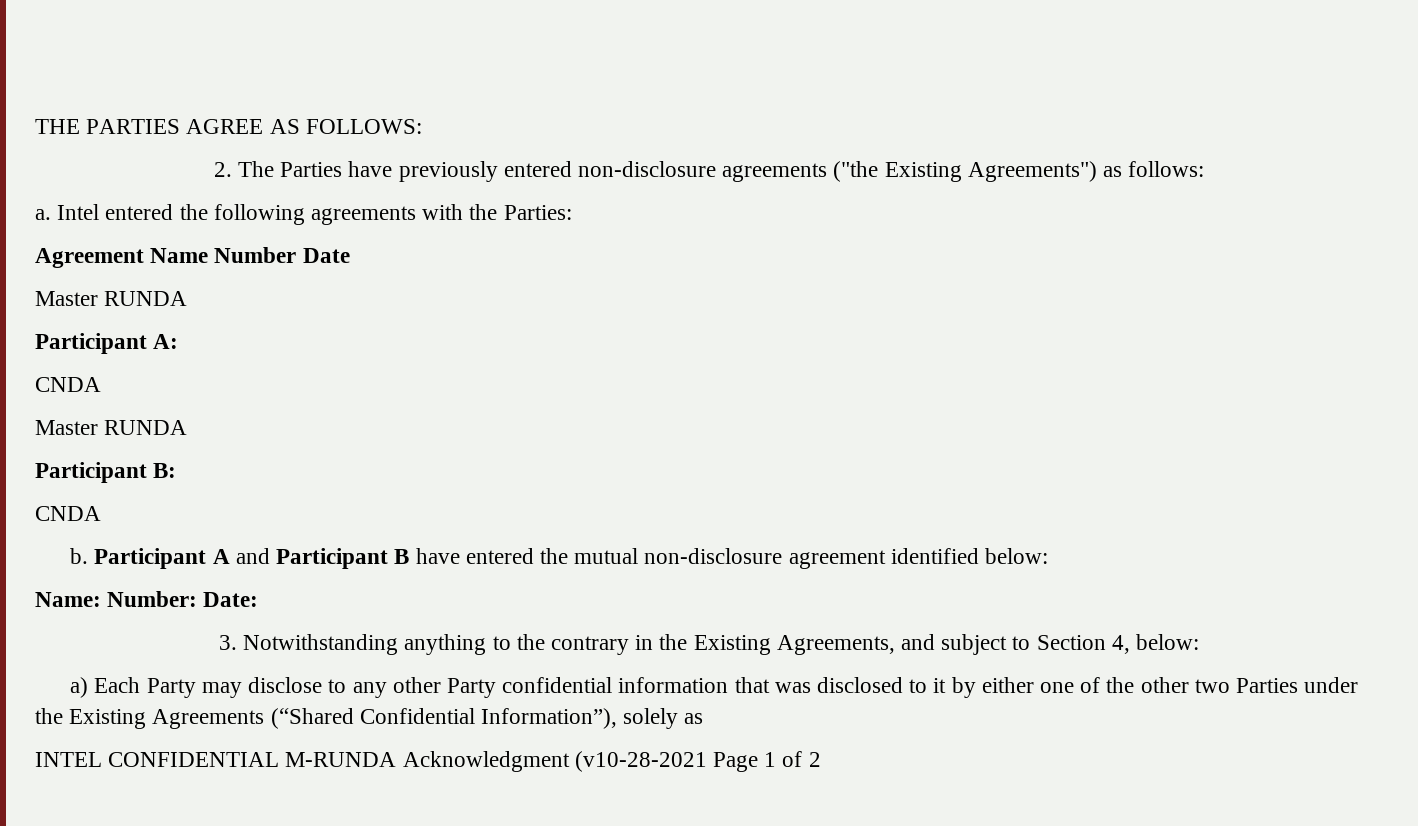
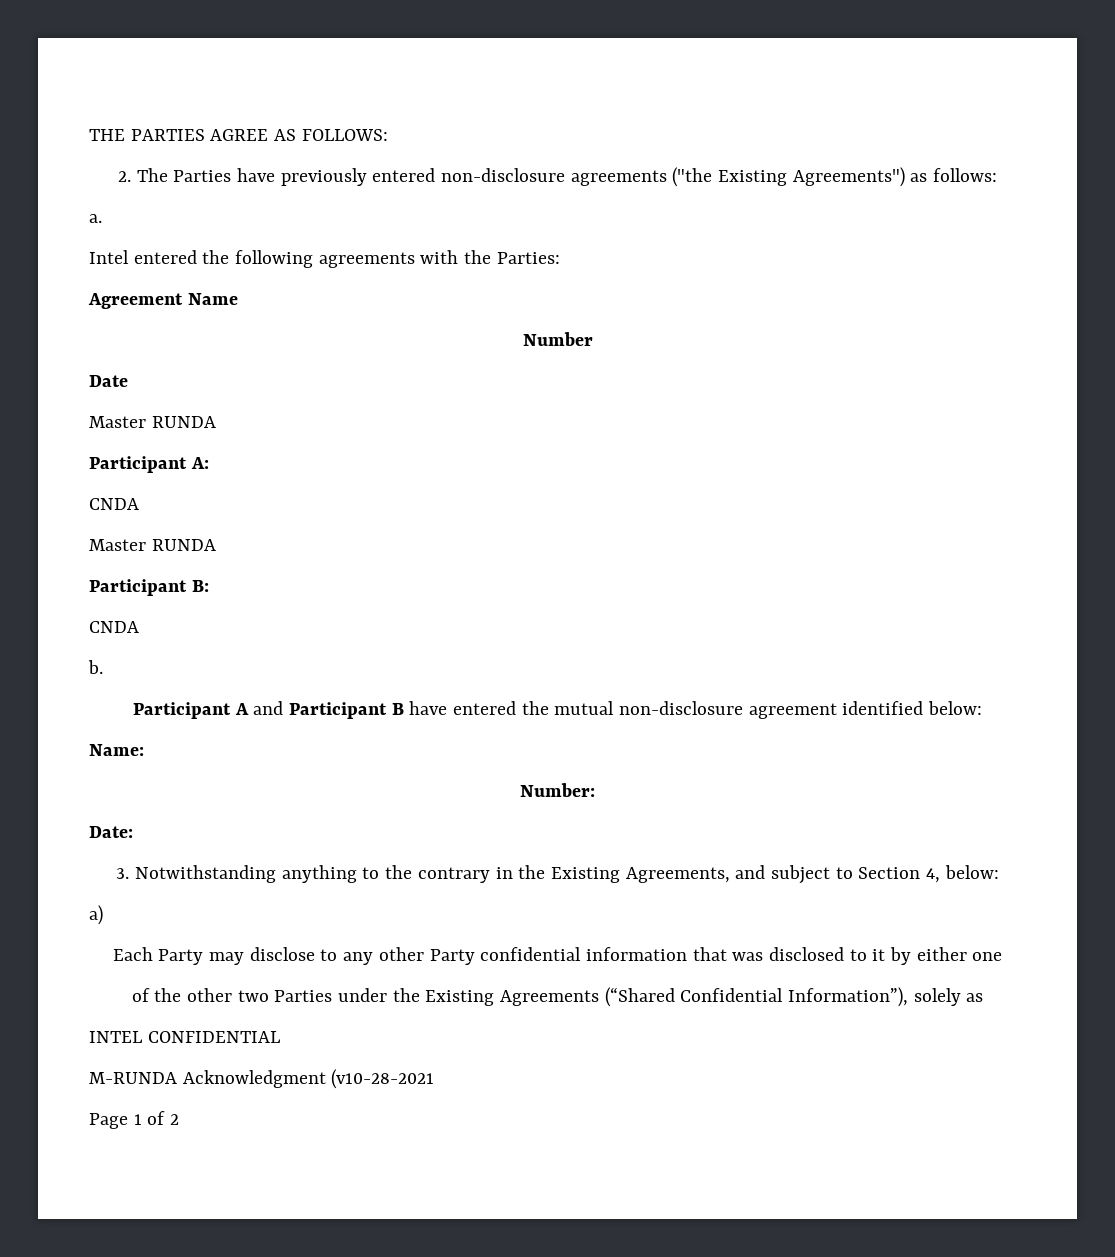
- a. Intel entered the following agreements with the Parties:
+ a.
+ Intel entered the following agreements with the Parties:
- Agreement Name Number Date
+ Agreement Name
+ Number
+ Date
- b. Participant A and Participant B have entered the mutual non-disclosure agreement identified below:
+ b.
+ Participant A and Participant B have entered the mutual non-disclosure agreement identified below:
- Name: Number: Date:
+ Name:
+ Number:
+ Date:
- a) Each Party may disclose to any other Party confidential information that was disclosed to it by either one of the other two Parties under the Existing Agreements (“Shared Confidential Information”), solely as
+ a)
+ Each Party may disclose to any other Party confidential information that was disclosed to it by either one
+ of the other two Parties under the Existing Agreements (“Shared Confidential Information”), solely as
- INTEL CONFIDENTIAL M-RUNDA Acknowledgment (v10-28-2021 Page 1 of 2
+ INTEL CONFIDENTIAL
+ M-RUNDA Acknowledgment (v10-28-2021
+ Page 1 of 2

